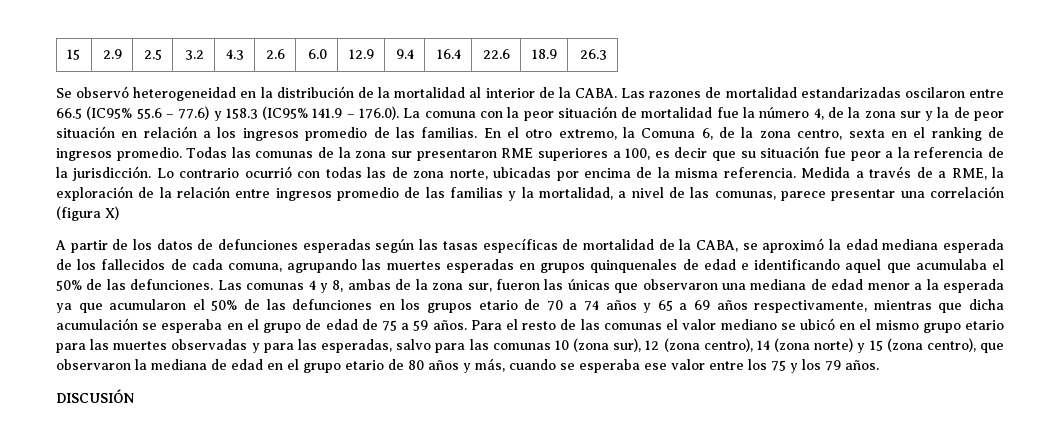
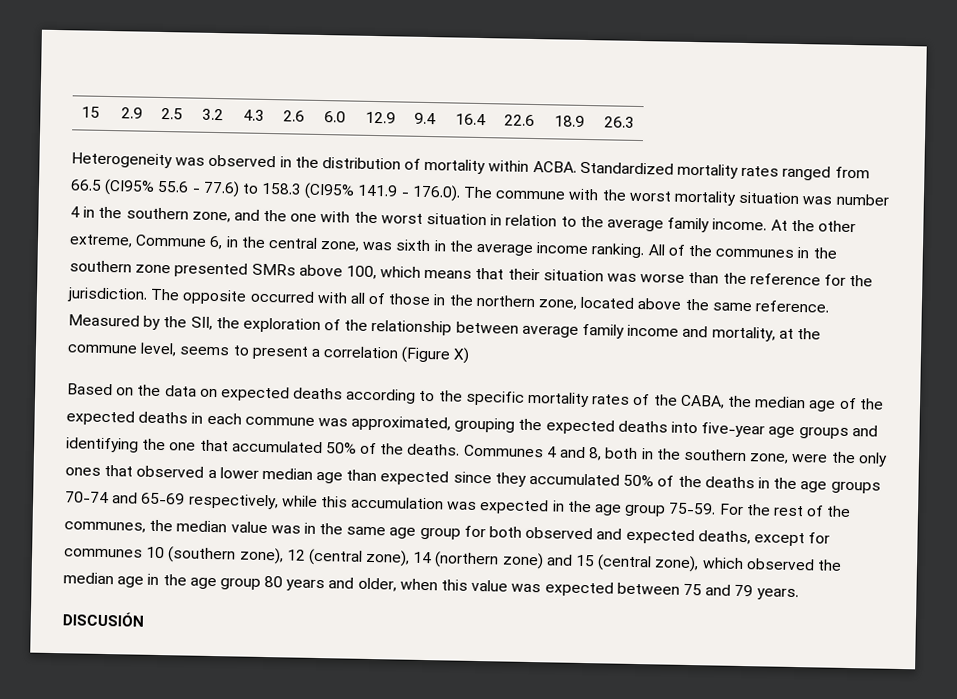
- Se observó heterogeneidad en la distribución de la mortalidad al interior de la CABA. Las razones de mortalidad estandarizadas oscilaron entre 66.5 (IC95% 55.6 – 77.6) y 158.3 (IC95% 141.9 – 176.0). La comuna con la peor situación de mortalidad fue la número 4, de la zona sur y la de peor situación en relación a los ingresos promedio de las familias. En el otro extremo, la Comuna 6, de la zona centro, sexta en el ranking de ingresos promedio. Todas las comunas de la zona sur presentaron RME superiores a 100, es decir que su situación fue peor a la referencia de la jurisdicción. Lo contrario ocurrió con todas las de zona norte, ubicadas por encima de la misma referencia. Medida a través de a RME, la exploración de la relación entre ingresos promedio de las familias y la mortalidad, a nivel de las comunas, parece presentar una correlación (figura X)
- A partir de los datos de defunciones esperadas según las tasas específicas de mortalidad de la CABA, se aproximó la edad mediana esperada de los fallecidos de cada comuna, agrupando las muertes esperadas en grupos quinquenales de edad e identificando aquel que acumulaba el 50% de las defunciones. Las comunas 4 y 8, ambas de la zona sur, fueron las únicas que observaron una mediana de edad menor a la esperada ya que acumularon el 50% de las defunciones en los grupos etario de 70 a 74 años y 65 a 69 años respectivamente, mientras que dicha acumulación se esperaba en el grupo de edad de 75 a 59 años. Para el resto de las comunas el valor mediano se ubicó en el mismo grupo etario para las muertes observadas y para las esperadas, salvo para las comunas 10 (zona sur), 12 (zona centro), 14 (zona norte) y 15 (zona centro), que observaron la mediana de edad en el grupo etario de 80 años y más, cuando se esperaba ese valor entre los 75 y los 79 años.
+ Heterogeneity was observed in the distribution of mortality within ACBA. Standardized mortality rates ranged from 66.5 (CI95% 55.6 - 77.6) to 158.3 (CI95% 141.9 - 176.0). The commune with the worst mortality situation was number 4 in the southern zone, and the one with the worst situation in relation to the average family income. At the other extreme, Commune 6, in the central zone, was sixth in the average income ranking. All of the communes in the southern zone presented SMRs above 100, which means that their situation was worse than the reference for the jurisdiction. The opposite occurred with all of those in the northern zone, located above the same reference. Measured by the SII, the exploration of the relationship between average family income and mortality, at the commune level, seems to present a correlation (Figure X)
+ Based on the data on expected deaths according to the specific mortality rates of the CABA, the median age of the expected deaths in each commune was approximated, grouping the expected deaths into five-year age groups and identifying the one that accumulated 50% of the deaths. Communes 4 and 8, both in the southern zone, were the only ones that observed a lower median age than expected since they accumulated 50% of the deaths in the age groups 70-74 and 65-69 respectively, while this accumulation was expected in the age group 75-59. For the rest of the communes, the median value was in the same age group for both observed and expected deaths, except for communes 10 (southern zone), 12 (central zone), 14 (northern zone) and 15 (central zone), which observed the median age in the age group 80 years and older, when this value was expected between 75 and 79 years.

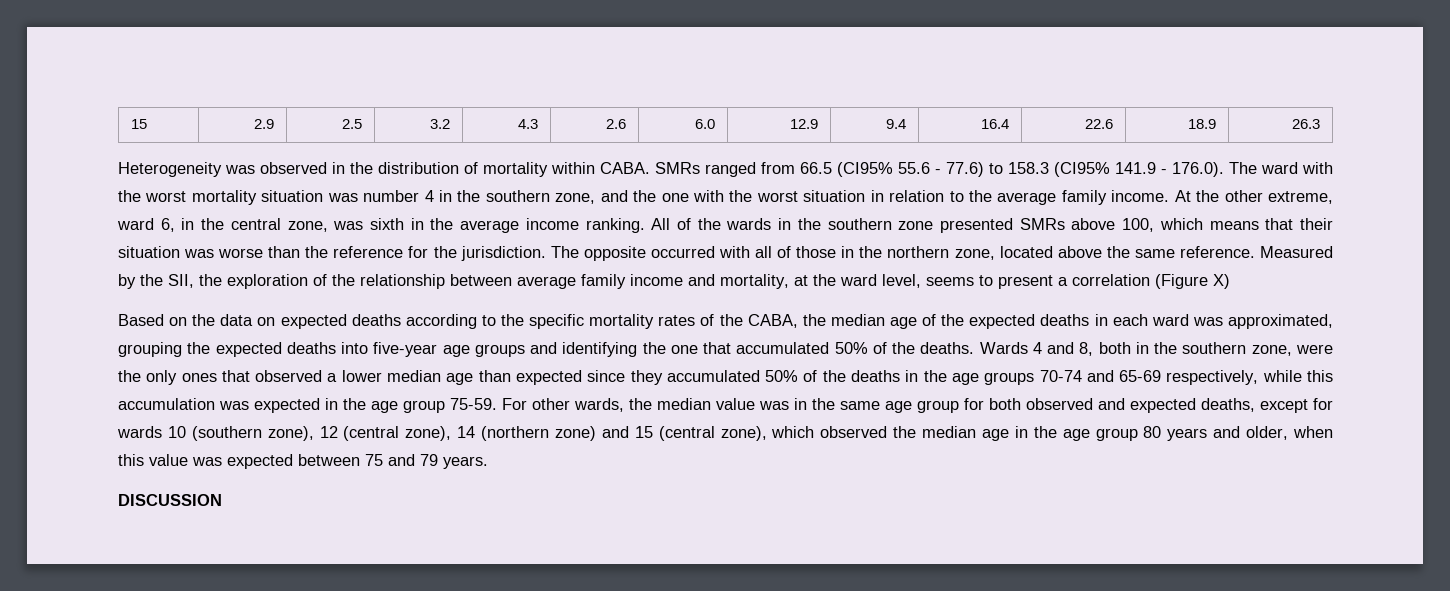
- Heterogeneity was observed in the distribution of mortality within ACBA. Standardized mortality rates ranged from 66.5 (CI95% 55.6 - 77.6) to 158.3 (CI95% 141.9 - 176.0). The commune with the worst mortality situation was number 4 in the southern zone, and the one with the worst situation in relation to the average family income.
+ Heterogeneity was observed in the distribution of mortality within CABA. SMRs ranged from 66.5 (CI95% 55.6 - 77.6) to 158.3 (CI95% 141.9 - 176.0). The ward with the worst mortality situation was number 4 in the southern zone, and the one with the worst situation in relation to the average family income.
- At the other extreme, Commune 6, in the central zone, was sixth in the average income ranking.
+ At the other extreme, ward 6, in the central zone, was sixth in the average income ranking.
- All of the communes in the southern zone presented SMRs above 100, which means that their situation was worse than the reference for the jurisdiction.
+ All of the wards in the southern zone presented SMRs above 100, which means that their situation was worse than the reference for the jurisdiction.
- Measured by the SII, the exploration of the relationship between average family income and mortality, at the commune level, seems to present a correlation (Figure X)
+ Measured by the SII, the exploration of the relationship between average family income and mortality, at the ward level, seems to present a correlation (Figure X)
- Based on the data on expected deaths according to the specific mortality rates of the CABA, the median age of the expected deaths in each commune was approximated, grouping the expected deaths into five-year age groups and identifying the one that accumulated 50% of the deaths.
+ Based on the data on expected deaths according to the specific mortality rates of the CABA, the median age of the expected deaths in each ward was approximated, grouping the expected deaths into five-year age groups and identifying the one that accumulated 50% of the deaths.
- Communes 4 and 8, both in the southern zone, were the only ones that observed a lower median age than expected since they accumulated 50% of the deaths in the age groups 70-74 and 65-69 respectively, while this accumulation was expected in the age group 75-59.
+ Wards 4 and 8, both in the southern zone, were the only ones that observed a lower median age than expected since they accumulated 50% of the deaths in the age groups 70-74 and 65-69 respectively, while this accumulation was expected in the age group 75-59.
- For the rest of the communes, the median value was in the same age group for both observed and expected deaths, except for communes 10 (southern zone), 12 (central zone), 14 (northern zone) and 15 (central zone), which observed the median age in the age group 80 years and older, when this value was expected between 75 and 79 years.
+ For other wards, the median value was in the same age group for both observed and expected deaths, except for wards 10 (southern zone), 12 (central zone), 14 (northern zone) and 15 (central zone), which observed the median age in the age group 80 years and older, when this value was expected between 75 and 79 years.
- DISCUSIÓN
+ DISCUSSION

